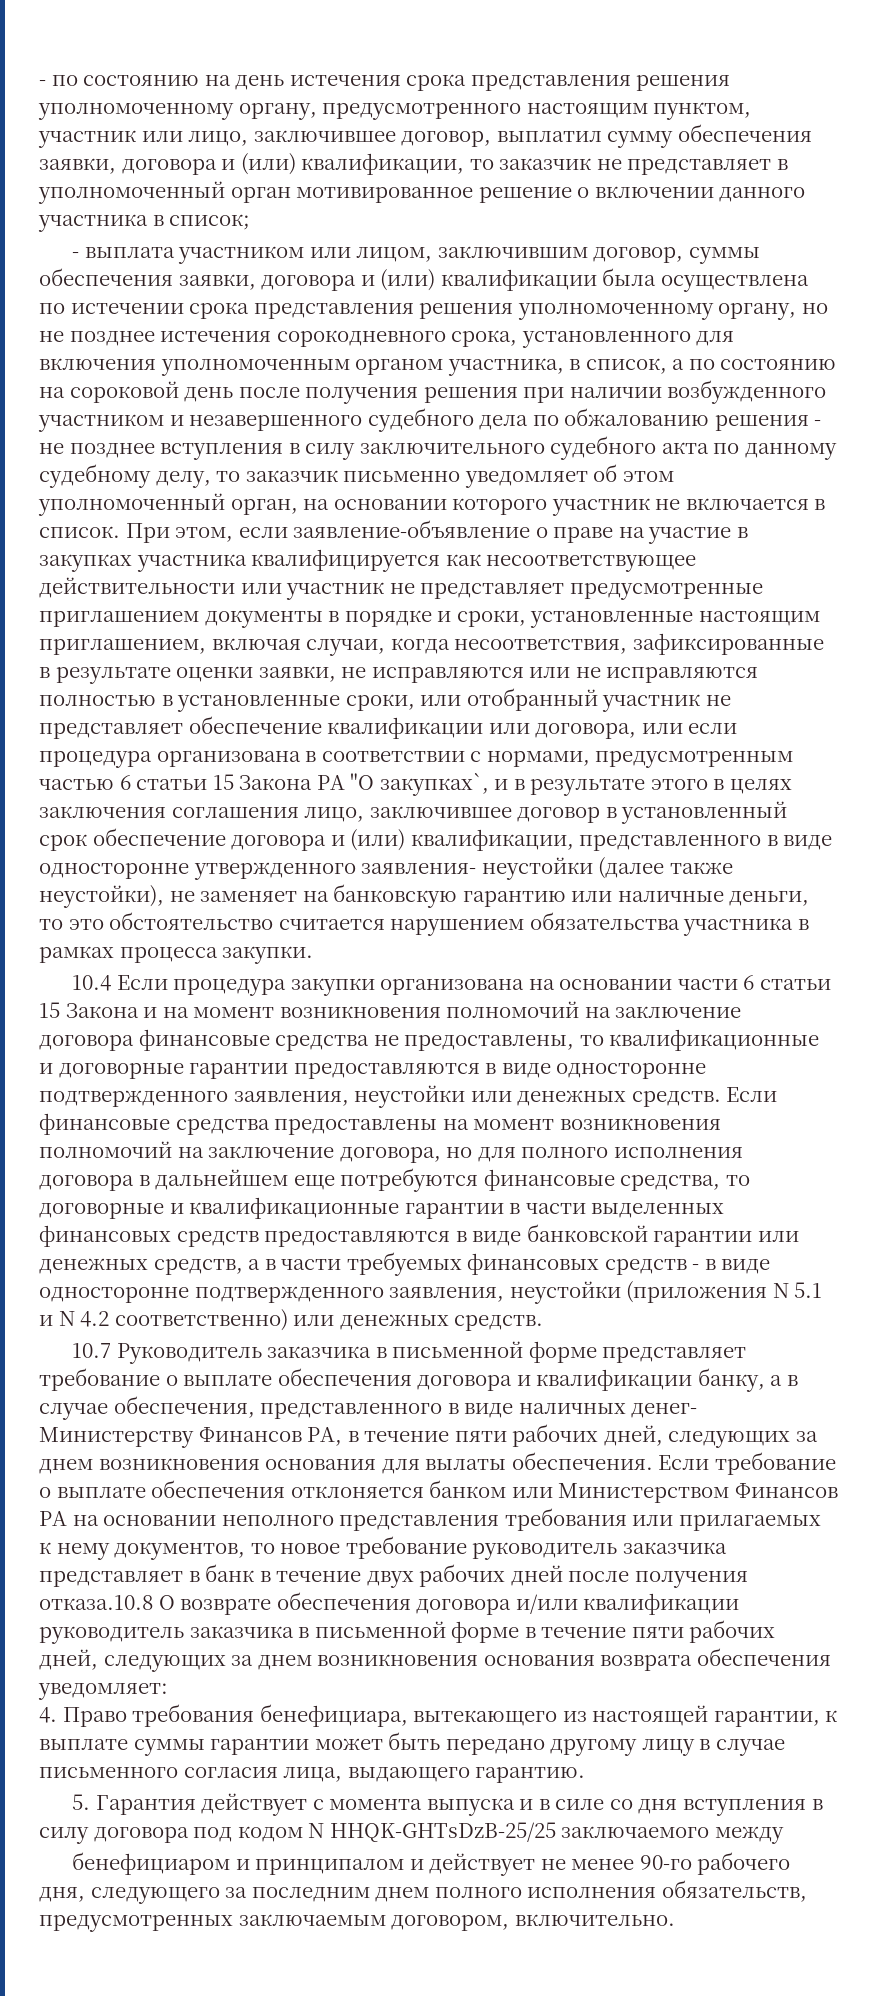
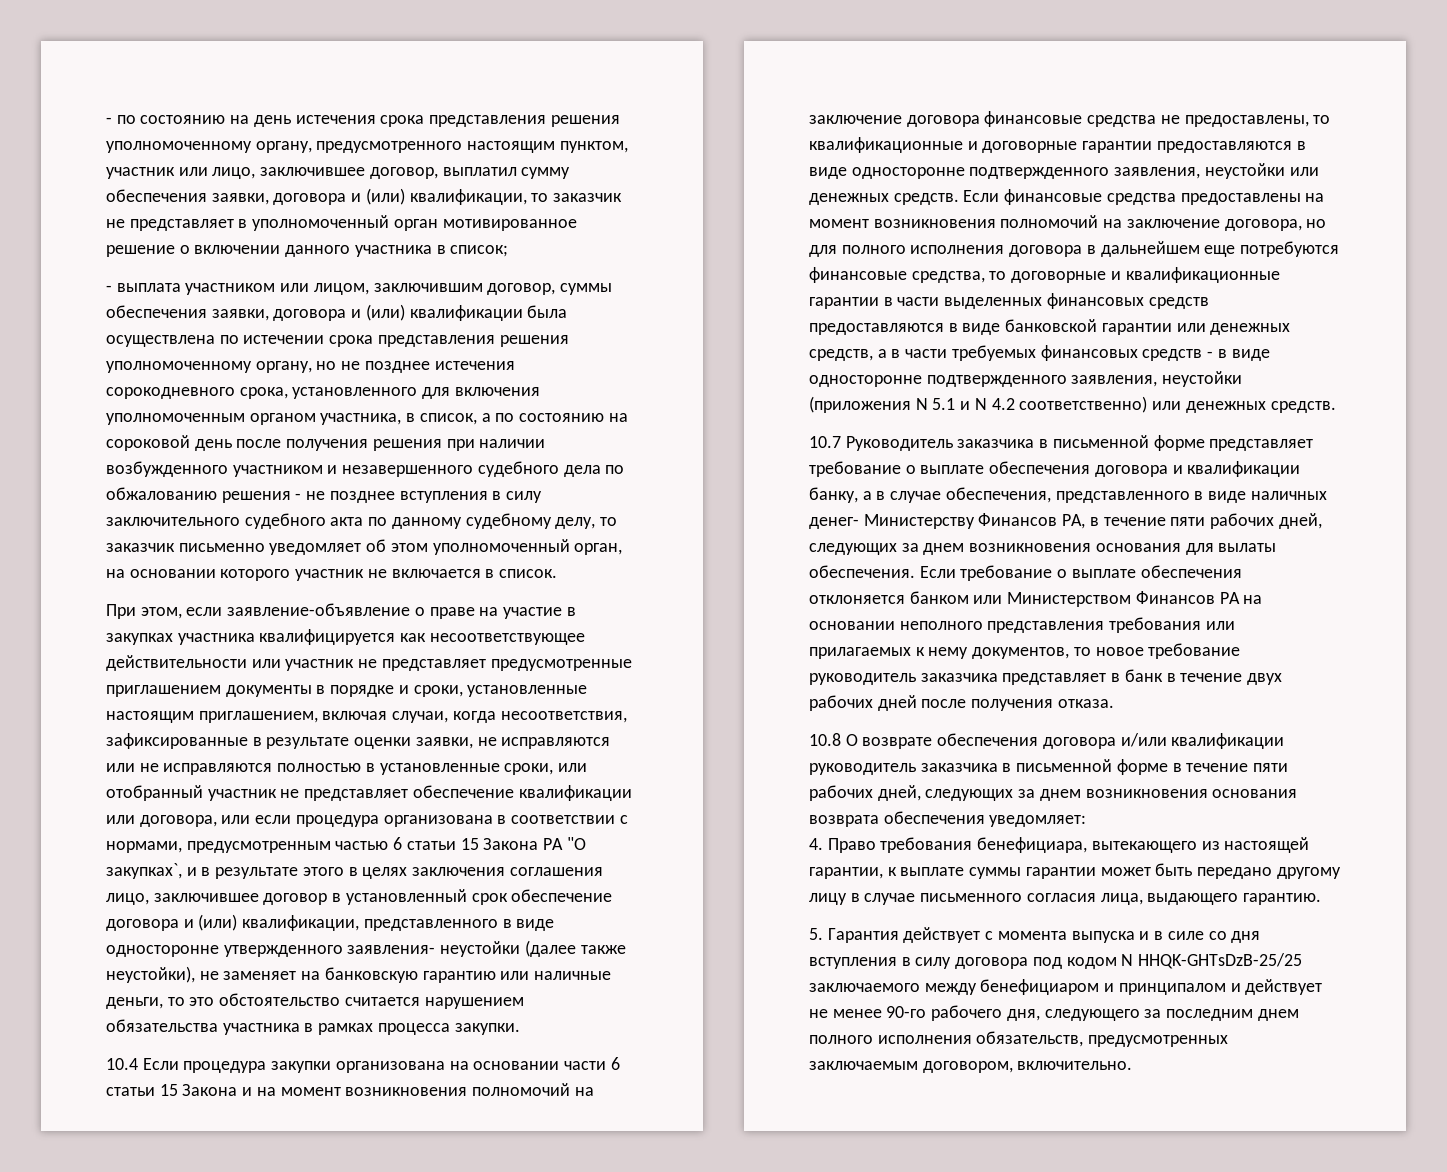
- - выплата участником или лицом, заключившим договор, суммы обеспечения заявки, договора и (или) квалификации была осуществлена по истечении срока представления решения уполномоченному органу, но не позднее истечения сорокодневного срока, установленного для включения уполномоченным органом участника, в список, а по состоянию на сороковой день после получения решения при наличии возбужденного участником и незавершенного судебного дела по обжалованию решения - не позднее вступления в силу заключительного судебного акта по данному судебному делу, то заказчик письменно уведомляет об этом уполномоченный орган, на основании которого участник не включается в список. При этом, если заявление-объявление о праве на участие в закупках участника квалифицируется как несоответствующее действительности или участник не представляет предусмотренные приглашением документы в порядке и сроки, установленные настоящим приглашением, включая случаи, когда несоответствия, зафиксированные в результате оценки заявки, не исправляются или не исправляются полностью в установленные сроки, или отобранный участник не представляет обеспечение квалификации или договора, или если процедура организована в соответствии с нормами, предусмотренным частью 6 статьи 15 Закона РА "О закупках`, и в результате этого в целях заключения соглашения лицо, заключившее договор в установленный срок обеспечение договора и (или) квалификации, представленного в виде односторонне утвержденного заявления- неустойки (далее также неустойки), не заменяет на банковскую гарантию или наличные деньги, то это обстоятельство считается нарушением обязательства участника в рамках процесса закупки.
+ - выплата участником или лицом, заключившим договор, суммы обеспечения заявки, договора и (или) квалификации была осуществлена по истечении срока представления решения уполномоченному органу, но не позднее истечения сорокодневного срока, установленного для включения уполномоченным органом участника, в список, а по состоянию на сороковой день после получения решения при наличии возбужденного участником и незавершенного судебного дела по обжалованию решения - не позднее вступления в силу заключительного судебного акта по данному судебному делу, то заказчик письменно уведомляет об этом уполномоченный орган, на основании которого участник не включается в список.
+ При этом, если заявление-объявление о праве на участие в закупках участника квалифицируется как несоответствующее действительности или участник не представляет предусмотренные приглашением документы в порядке и сроки, установленные настоящим приглашением, включая случаи, когда несоответствия, зафиксированные в результате оценки заявки, не исправляются или не исправляются полностью в установленные сроки, или отобранный участник не представляет обеспечение квалификации или договора, или если процедура организована в соответствии с нормами, предусмотренным частью 6 статьи 15 Закона РА "О закупках`, и в результате этого в целях заключения соглашения лицо, заключившее договор в установленный срок обеспечение договора и (или) квалификации, представленного в виде односторонне утвержденного заявления- неустойки (далее также неустойки), не заменяет на банковскую гарантию или наличные деньги, то это обстоятельство считается нарушением обязательства участника в рамках процесса закупки.
- Если требование о выплате обеспечения отклоняется банком или Министерством Финансов РА на основании неполного представления требования или прилагаемых к нему документов, то новое требование руководитель заказчика представляет в банк в течение двух рабочих дней после получения отказа.10.8 О возврате обеспечения договора и/или квалификации руководитель заказчика в письменной форме в течение пяти рабочих дней, следующих за днем возникновения основания возврата обеспечения уведомляет:
+ Если требование о выплате обеспечения отклоняется банком или Министерством Финансов РА на основании неполного представления требования или прилагаемых к нему документов, то новое требование руководитель заказчика представляет в банк в течение двух рабочих дней после получения отказа.
+ 10.8 О возврате обеспечения договора и/или квалификации руководитель заказчика в письменной форме в течение пяти рабочих дней, следующих за днем возникновения основания возврата обеспечения уведомляет:
- 5. Гарантия действует с момента выпуска и в силе со дня вступления в силу договора под кодом N HHQK-GHTsDzB-25/25 заключаемого между
- бенефициаром и принципалом и действует не менее 90-го рабочего дня, следующего за последним днем полного исполнения обязательств, предусмотренных заключаемым договором, включительно.
+ 5. Гарантия действует с момента выпуска и в силе со дня вступления в силу договора под кодом N HHQK-GHTsDzB-25/25 заключаемого между бенефициаром и принципалом и действует не менее 90-го рабочего дня, следующего за последним днем полного исполнения обязательств, предусмотренных заключаемым договором, включительно.

